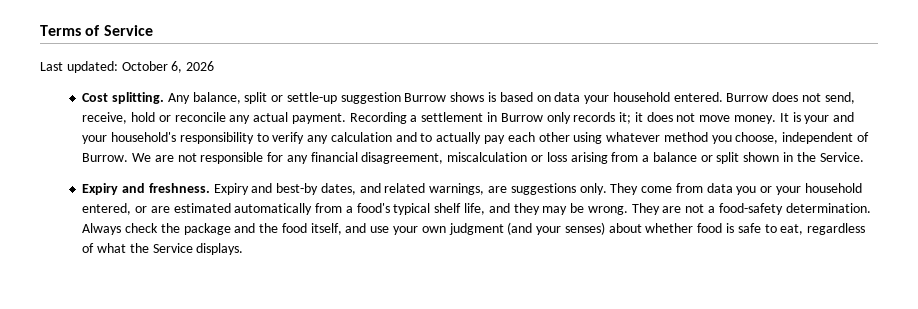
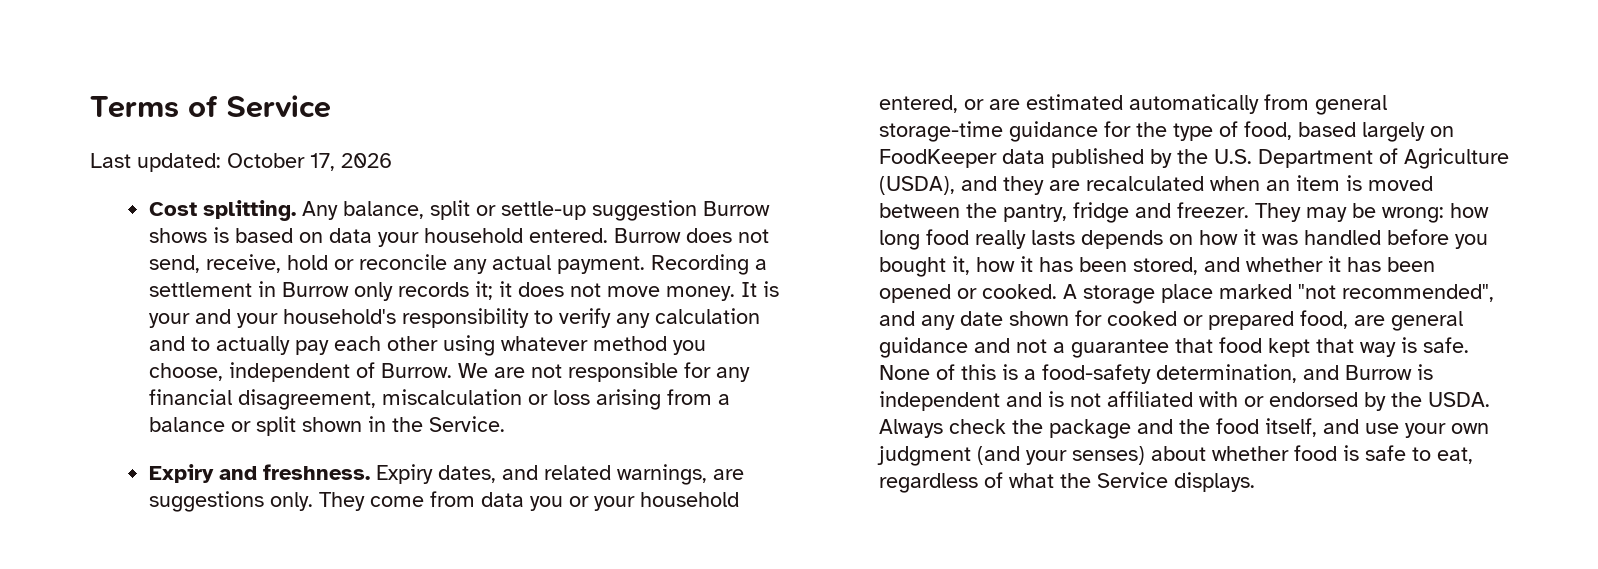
- Last updated: October 6, 2026
+ Last updated: October 17, 2026
- Expiry and best-by dates, and related warnings, are suggestions only.
+ Expiry dates, and related warnings, are suggestions only.
- They come from data you or your household entered, or are estimated automatically from a food's typical shelf life, and they may be wrong. They are not a food-safety determination.
+ They come from data you or your household entered, or are estimated automatically from general storage-time guidance for the type of food, based largely on FoodKeeper data published by the U.S. Department of Agriculture (USDA), and they are recalculated when an item is moved between the pantry, fridge and freezer. They may be wrong: how long food really lasts depends on how it was handled before you bought it, how it has been stored, and whether it has been opened or cooked. A storage place marked "not recommended", and any date shown for cooked or prepared food, are general guidance and not a guarantee that food kept that way is safe. None of this is a food-safety determination, and Burrow is independent and is not affiliated with or endorsed by the USDA.

